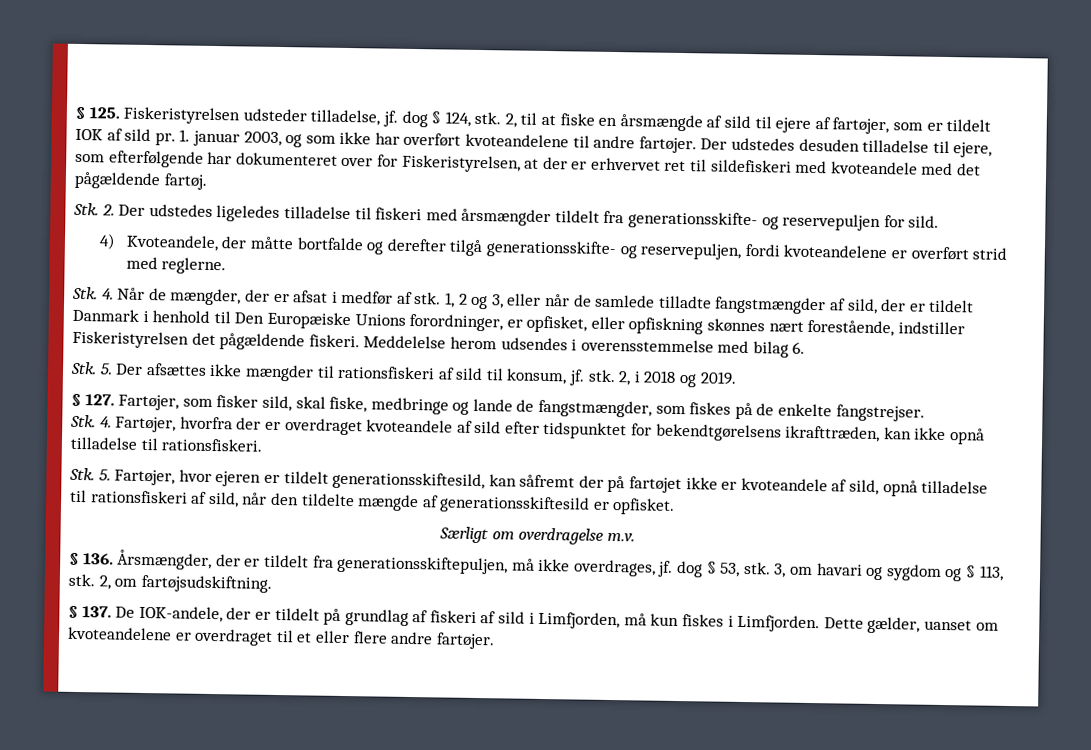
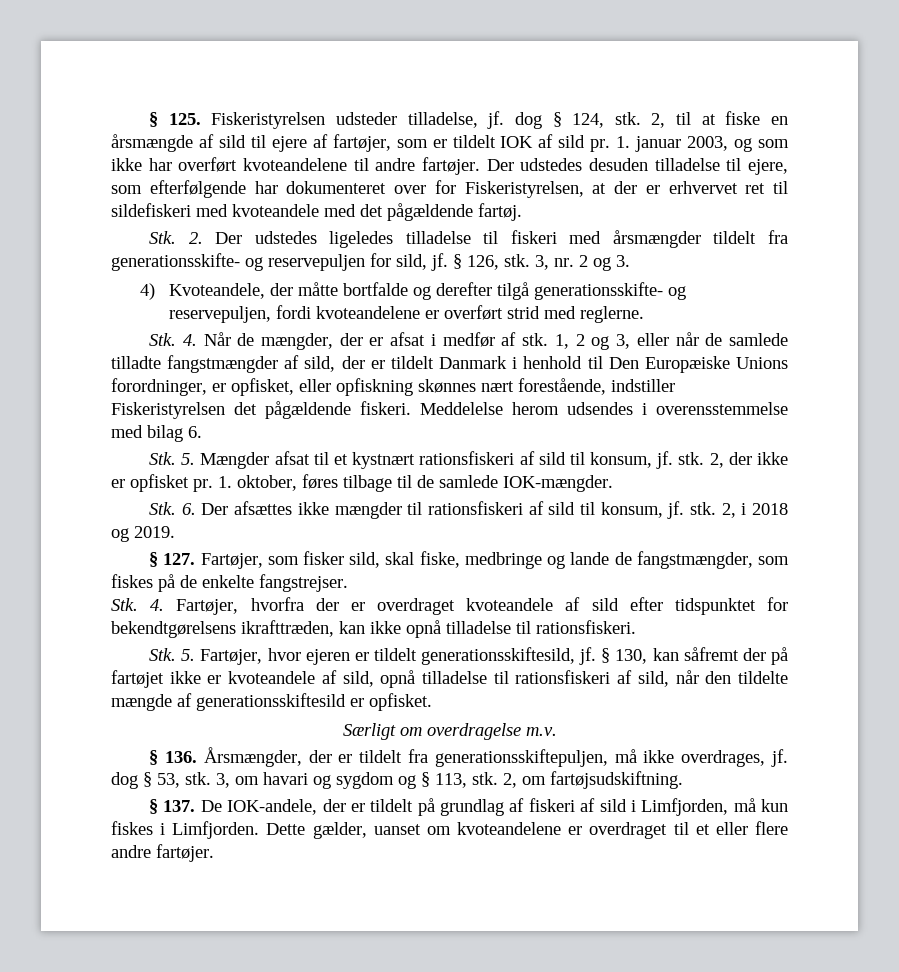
- Stk. 2. Der udstedes ligeledes tilladelse til fiskeri med årsmængder tildelt fra generationsskifte- og reservepuljen for sild.
+ Stk. 2. Der udstedes ligeledes tilladelse til fiskeri med årsmængder tildelt fra generationsskifte- og reservepuljen for sild, jf. § 126, stk. 3, nr. 2 og 3.
- Stk. 5. Der afsættes ikke mængder til rationsfiskeri af sild til konsum, jf. stk.
+ Stk. 5. Mængder afsat til et kystnært rationsfiskeri af sild til konsum, jf. stk. 2, der ikke er opfisket pr. 1. oktober, føres tilbage til de samlede IOK-mængder.
+ Stk. 6. Der afsættes ikke mængder til rationsfiskeri af sild til konsum, jf. stk.
- Stk. 5. Fartøjer, hvor ejeren er tildelt generationsskiftesild, kan såfremt der på fartøjet ikke er kvoteandele af sild, opnå tilladelse til rationsfiskeri af sild, når den tildelte mængde af generationsskiftesild er opfisket.
+ Stk. 5. Fartøjer, hvor ejeren er tildelt generationsskiftesild, jf. § 130, kan såfremt der på fartøjet ikke er kvoteandele af sild, opnå tilladelse til rationsfiskeri af sild, når den tildelte mængde af generationsskiftesild er opfisket.

